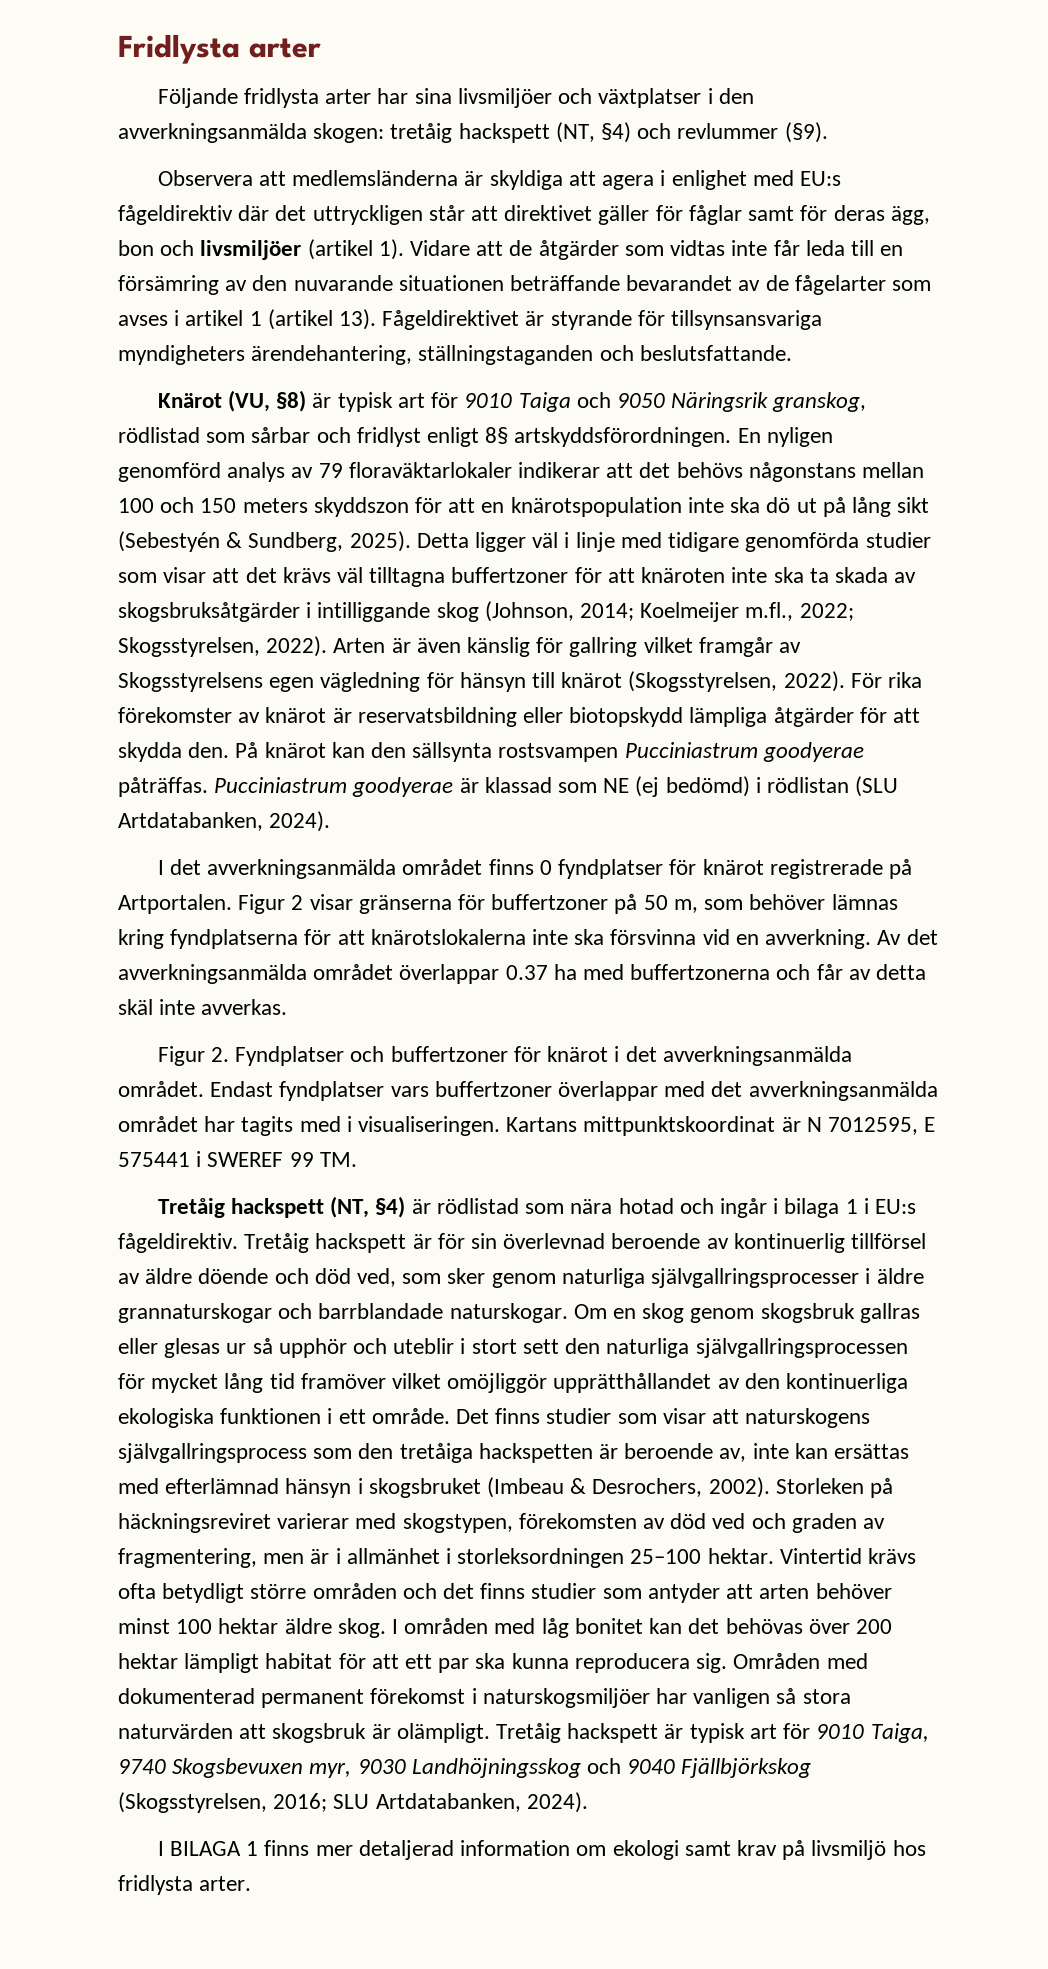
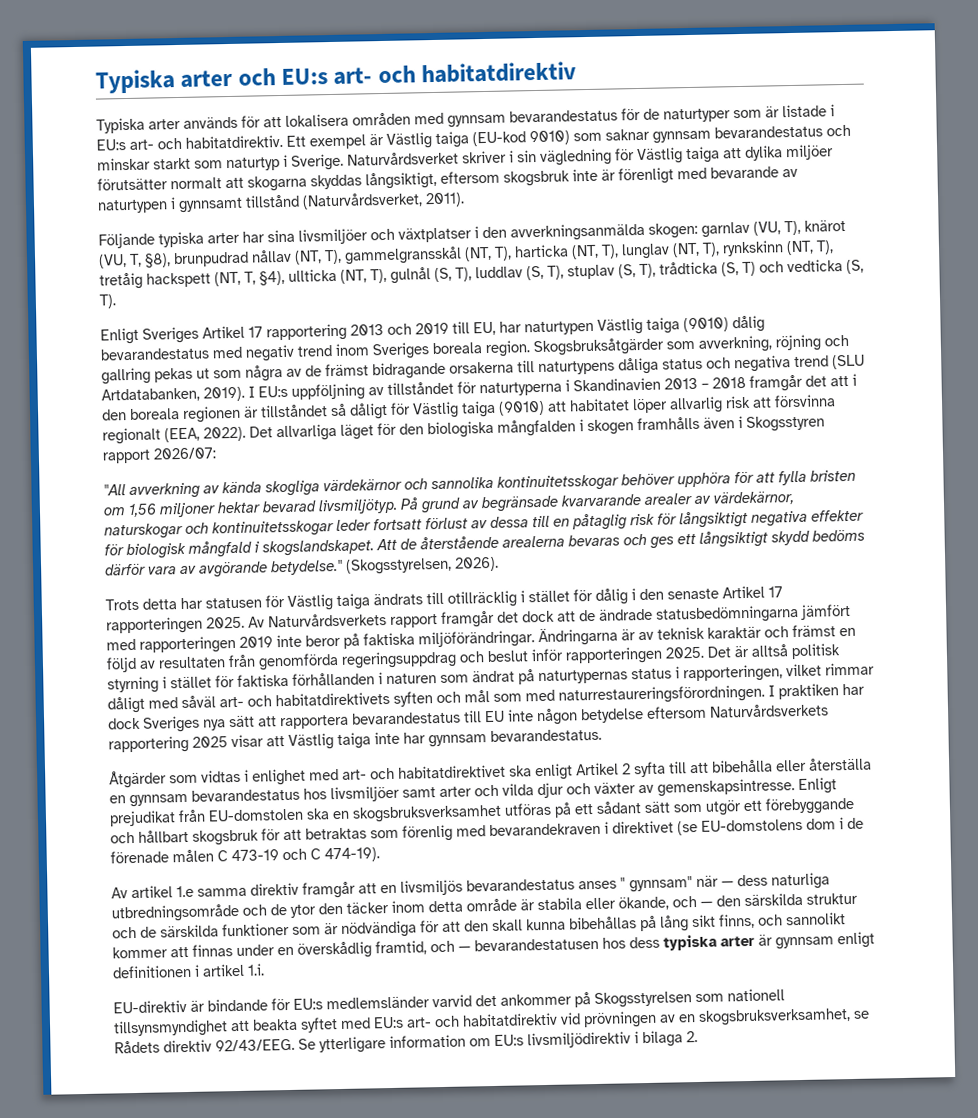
- Fridlysta arter
+ Typiska arter och EU:s art- och habitatdirektiv
+ Typiska arter används för att lokalisera områden med gynnsam bevarandestatus för de naturtyper som är listade i EU:s art- och habitatdirektiv. Ett exempel är Västlig taiga (EU-kod 9010) som saknar gynnsam bevarandestatus och minskar starkt som naturtyp i Sverige. Naturvårdsverket skriver i sin vägledning för Västlig taiga att dylika miljöer förutsätter normalt att skogarna skyddas långsiktigt, eftersom skogsbruk inte är förenligt med bevarande av naturtypen i gynnsamt tillstånd (Naturvårdsverket, 2011).
- Följande fridlysta arter har sina livsmiljöer och växtplatser i den avverkningsanmälda skogen: tretåig hackspett (NT, §4) och revlummer (§9).
- Observera att medlemsländerna är skyldiga att agera i enlighet med EU:s fågeldirektiv där det uttryckligen står att direktivet gäller för fåglar samt för deras ägg, bon och livsmiljöer (artikel 1). Vidare att de åtgärder som vidtas inte får leda till en försämring av den nuvarande situationen beträffande bevarandet av de fågelarter som avses i artikel 1 (artikel 13). Fågeldirektivet är styrande för tillsynsansvariga myndigheters ärendehantering, ställningstaganden och beslutsfattande.
- Knärot (VU, §8) är typisk art för 9010 Taiga och 9050 Näringsrik granskog, rödlistad som sårbar och fridlyst enligt 8§ artskyddsförordningen. En nyligen genomförd analys av 79 floraväktarlokaler indikerar att det behövs någonstans mellan 100 och 150 meters skyddszon för att en knärotspopulation inte ska dö ut på lång sikt (Sebestyén & Sundberg, 2025). Detta ligger väl i linje med tidigare genomförda studier som visar att det krävs väl tilltagna buffertzoner för att knäroten inte ska ta skada av skogsbruksåtgärder i intilliggande skog (Johnson, 2014; Koelmeijer m.fl., 2022; Skogsstyrelsen, 2022). Arten är även känslig för gallring vilket framgår av Skogsstyrelsens egen vägledning för hänsyn till knärot (Skogsstyrelsen, 2022). För rika förekomster av knärot är reservatsbildning eller biotopskydd lämpliga åtgärder för att skydda den. På knärot kan den sällsynta rostsvampen Pucciniastrum goodyerae påträffas. Pucciniastrum goodyerae är klassad som NE (ej bedömd) i rödlistan (SLU Artdatabanken, 2024).
- I det avverkningsanmälda området finns 0 fyndplatser för knärot registrerade på Artportalen. Figur 2 visar gränserna för buffertzoner på 50 m, som behöver lämnas kring fyndplatserna för att knärotslokalerna inte ska försvinna vid en avverkning. Av det avverkningsanmälda området överlappar 0.37 ha med buffertzonerna och får av detta skäl inte avverkas.
- Figur 2. Fyndplatser och buffertzoner för knärot i det avverkningsanmälda området. Endast fyndplatser vars buffertzoner överlappar med det avverkningsanmälda området har tagits med i visualiseringen. Kartans mittpunktskoordinat är N 7012595, E 575441 i SWEREF 99 TM.
- Tretåig hackspett (NT, §4) är rödlistad som nära hotad och ingår i bilaga 1 i EU:s fågeldirektiv. Tretåig hackspett är för sin överlevnad beroende av kontinuerlig tillförsel av äldre döende och död ved, som sker genom naturliga självgallringsprocesser i äldre grannaturskogar och barrblandade naturskogar. Om en skog genom skogsbruk gallras eller glesas ur så upphör och uteblir i stort sett den naturliga självgallringsprocessen för mycket lång tid framöver vilket omöjliggör upprätthållandet av den kontinuerliga ekologiska funktionen i ett område. Det finns studier som visar att naturskogens självgallringsprocess som den tretåiga hackspetten är beroende av, inte kan ersättas med efterlämnad hänsyn i skogsbruket (Imbeau & Desrochers, 2002). Storleken på häckningsreviret varierar med skogstypen, förekomsten av död ved och graden av fragmentering, men är i allmänhet i storleksordningen 25–100 hektar. Vintertid krävs ofta betydligt större områden och det finns studier som antyder att arten behöver minst 100 hektar äldre skog. I områden med låg bonitet kan det behövas över 200 hektar lämpligt habitat för att ett par ska kunna reproducera sig. Områden med dokumenterad permanent förekomst i naturskogsmiljöer har vanligen så stora naturvärden att skogsbruk är olämpligt. Tretåig hackspett är typisk art för 9010 Taiga, 9740 Skogsbevuxen myr, 9030 Landhöjningsskog och 9040 Fjällbjörkskog (Skogsstyrelsen, 2016; SLU Artdatabanken, 2024).
- I BILAGA 1 finns mer detaljerad information om ekologi samt krav på livsmiljö hos fridlysta arter.
+ Följande typiska arter har sina livsmiljöer och växtplatser i den avverkningsanmälda skogen: garnlav (VU, T), knärot (VU, T, §8), brunpudrad nållav (NT, T), gammelgransskål (NT, T), harticka (NT, T), lunglav (NT, T), rynkskinn (NT, T), tretåig hackspett (NT, T, §4), ullticka (NT, T), gulnål (S, T), luddlav (S, T), stuplav (S, T), trådticka (S, T) och vedticka (S, T).
+ Enligt Sveriges Artikel 17 rapportering 2013 och 2019 till EU, har naturtypen Västlig taiga (9010) dålig bevarandestatus med negativ trend inom Sveriges boreala region. Skogsbruksåtgärder som avverkning, röjning och gallring pekas ut som några av de främst bidragande orsakerna till naturtypens dåliga status och negativa trend (SLU Artdatabanken, 2019). I EU:s uppföljning av tillståndet för naturtyperna i Skandinavien 2013 – 2018 framgår det att i den boreala regionen är tillståndet så dåligt för Västlig taiga (9010) att habitatet löper allvarlig risk att försvinna regionalt (EEA, 2022). Det allvarliga läget för den biologiska mångfalden i skogen framhålls även i Skogsstyren rapport 2026/07:
+ "All avverkning av kända skogliga värdekärnor och sannolika kontinuitetsskogar behöver upphöra för att fylla bristen om 1,56 miljoner hektar bevarad livsmiljötyp. På grund av begränsade kvarvarande arealer av värdekärnor, naturskogar och kontinuitetsskogar leder fortsatt förlust av dessa till en påtaglig risk för långsiktigt negativa effekter för biologisk mångfald i skogslandskapet. Att de återstående arealerna bevaras och ges ett långsiktigt skydd bedöms därför vara av avgörande betydelse." (Skogsstyrelsen, 2026).
+ Trots detta har statusen för Västlig taiga ändrats till otillräcklig i stället för dålig i den senaste Artikel 17 rapporteringen 2025. Av Naturvårdsverkets rapport framgår det dock att de ändrade statusbedömningarna jämfört med rapporteringen 2019 inte beror på faktiska miljöförändringar. Ändringarna är av teknisk karaktär och främst en följd av resultaten från genomförda regeringsuppdrag och beslut inför rapporteringen 2025. Det är alltså politisk styrning i stället för faktiska förhållanden i naturen som ändrat på naturtypernas status i rapporteringen, vilket rimmar dåligt med såväl art- och habitatdirektivets syften och mål som med naturrestaureringsförordningen. I praktiken har dock Sveriges nya sätt att rapportera bevarandestatus till EU inte någon betydelse eftersom Naturvårdsverkets rapportering 2025 visar att Västlig taiga inte har gynnsam bevarandestatus.
+ Åtgärder som vidtas i enlighet med art- och habitatdirektivet ska enligt Artikel 2 syfta till att bibehålla eller återställa en gynnsam bevarandestatus hos livsmiljöer samt arter och vilda djur och växter av gemenskapsintresse. Enligt prejudikat från EU-domstolen ska en skogsbruksverksamhet utföras på ett sådant sätt som utgör ett förebyggande och hållbart skogsbruk för att betraktas som förenlig med bevarandekraven i direktivet (se EU-domstolens dom i de förenade målen C 473-19 och C 474-19).
+ Av artikel 1.e samma direktiv framgår att en livsmiljös bevarandestatus anses " gynnsam" när — dess naturliga utbredningsområde och de ytor den täcker inom detta område är stabila eller ökande, och — den särskilda struktur och de särskilda funktioner som är nödvändiga för att den skall kunna bibehållas på lång sikt finns, och sannolikt kommer att finnas under en överskådlig framtid, och — bevarandestatusen hos dess typiska arter är gynnsam enligt definitionen i artikel 1.i.
+ EU-direktiv är bindande för EU:s medlemsländer varvid det ankommer på Skogsstyrelsen som nationell tillsynsmyndighet att beakta syftet med EU:s art- och habitatdirektiv vid prövningen av en skogsbruksverksamhet, se Rådets direktiv 92/43/EEG. Se ytterligare information om EU:s livsmiljödirektiv i bilaga 2.

